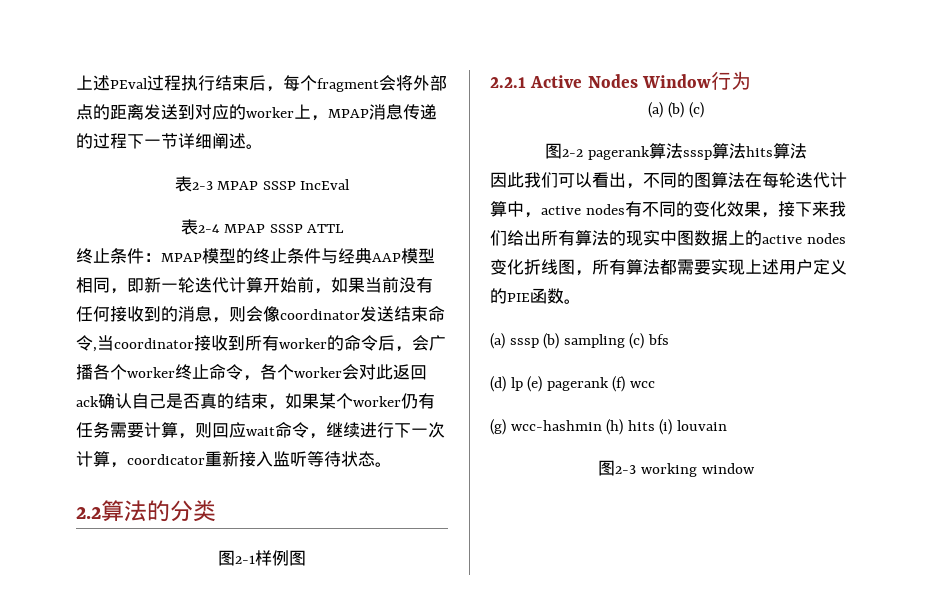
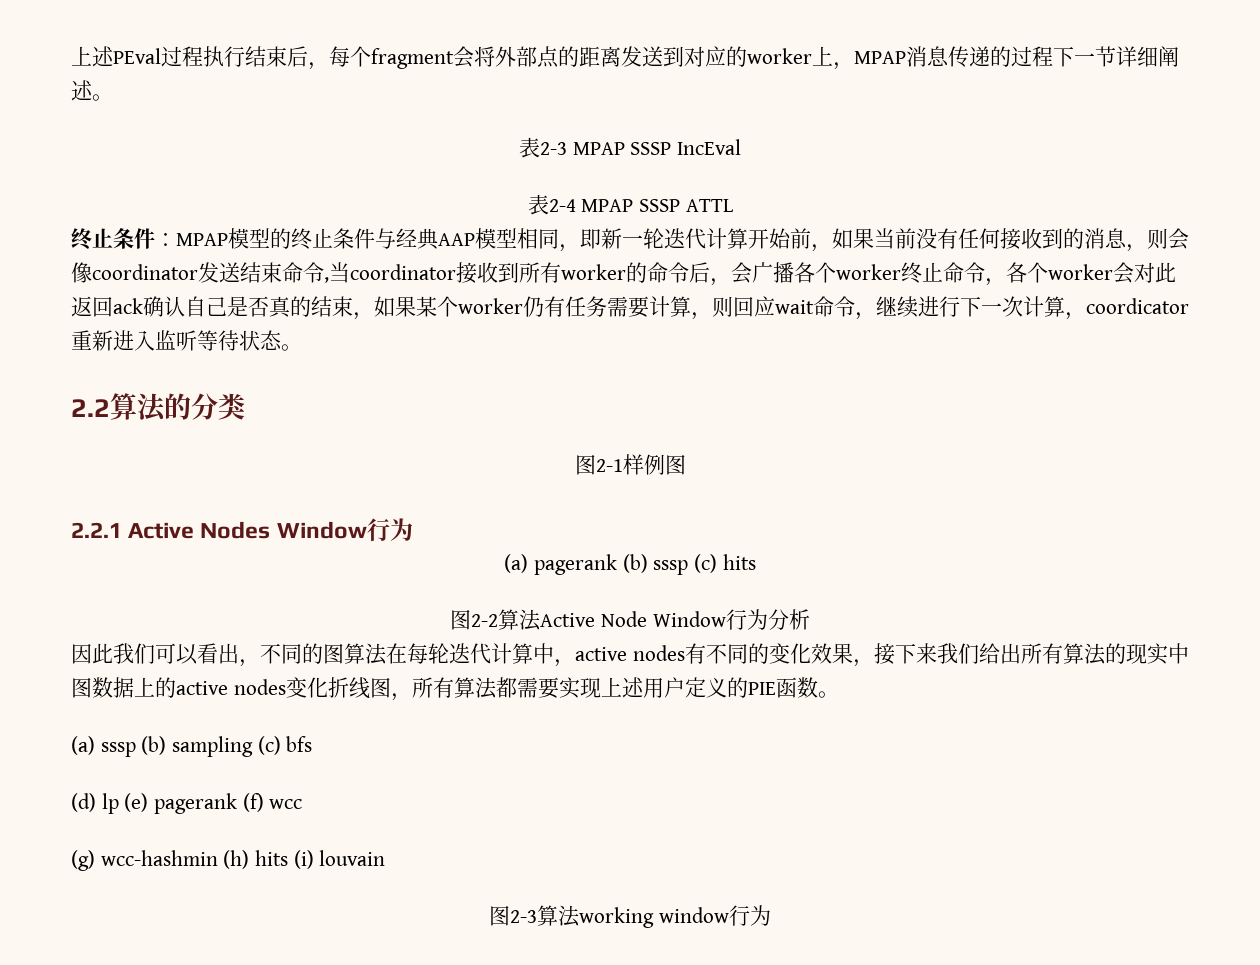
- MPAP模型的终止条件与经典AAP模型相同，即新一轮迭代计算开始前，如果当前没有任何接收到的消息，则会像coordinator发送结束命令,当coordinator接收到所有worker的命令后，会广播各个worker终止命令，各个worker会对此返回ack确认自己是否真的结束，如果某个worker仍有任务需要计算，则回应wait命令，继续进行下一次计算，coordicator重新接入监听等待状态。
+ MPAP模型的终止条件与经典AAP模型相同，即新一轮迭代计算开始前，如果当前没有任何接收到的消息，则会像coordinator发送结束命令,当coordinator接收到所有worker的命令后，会广播各个worker终止命令，各个worker会对此返回ack确认自己是否真的结束，如果某个worker仍有任务需要计算，则回应wait命令，继续进行下一次计算，coordicator重新进入监听等待状态。
- (a) (b) (c)
+ (a) pagerank (b) sssp (c) hits
- 图2-2 pagerank算法sssp算法hits算法
+ 图2-2算法Active Node Window行为分析
- 图2-3 working window
+ 图2-3算法working window行为

